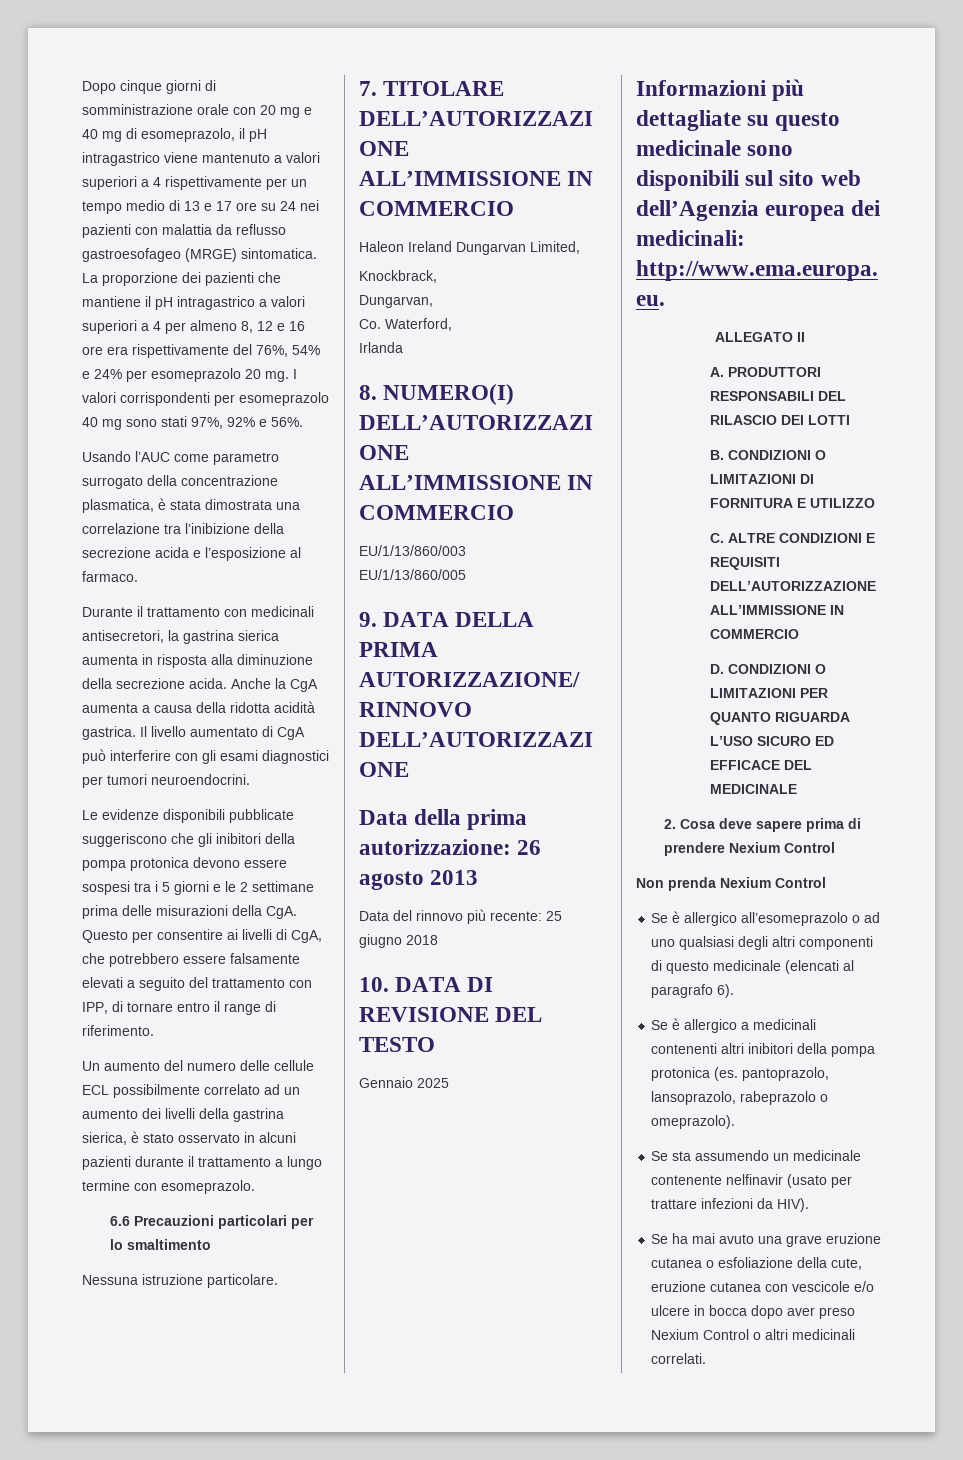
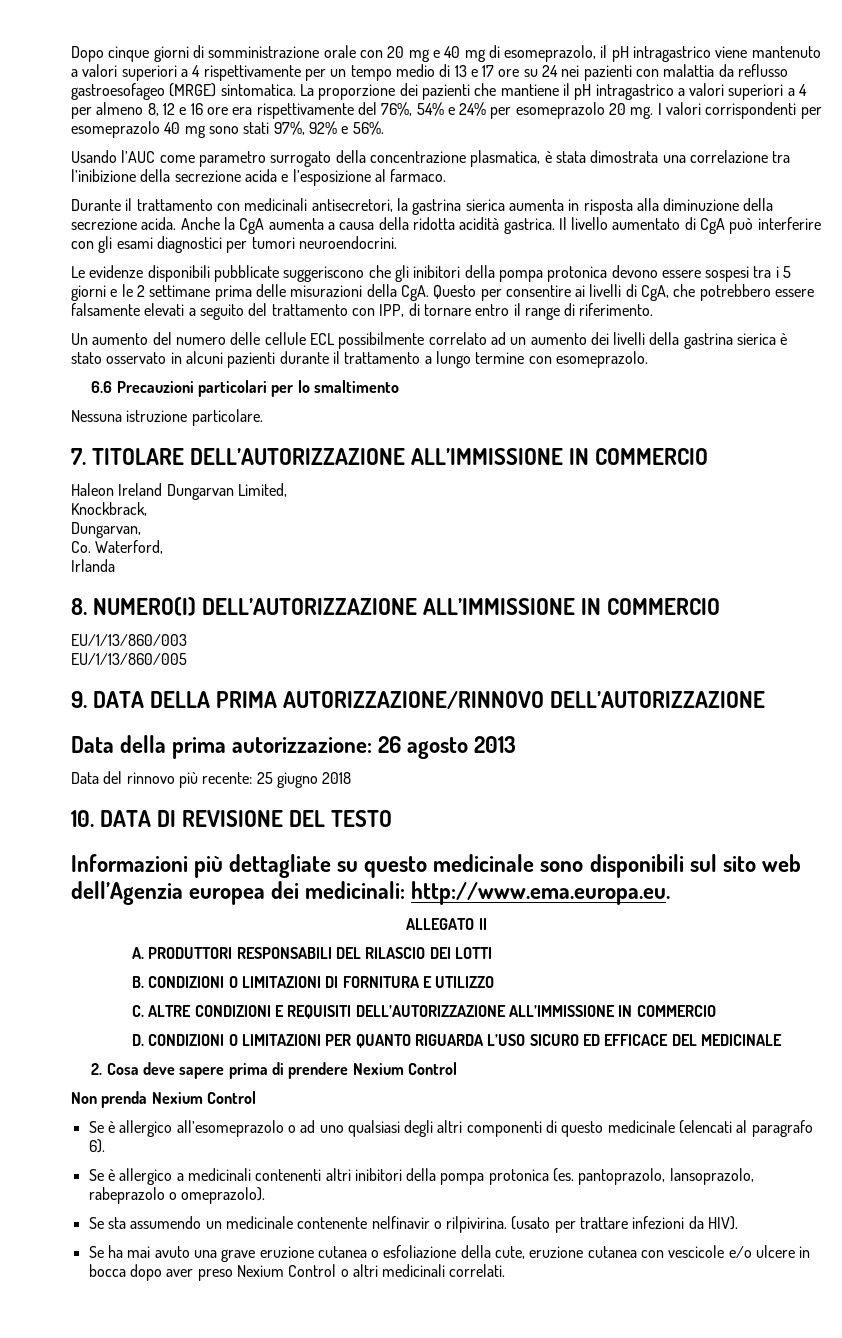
- Un aumento del numero delle cellule ECL possibilmente correlato ad un aumento dei livelli della gastrina sierica, è stato osservato in alcuni pazienti durante il trattamento a lungo termine con esomeprazolo.
+ Un aumento del numero delle cellule ECL possibilmente correlato ad un aumento dei livelli della gastrina sierica è stato osservato in alcuni pazienti durante il trattamento a lungo termine con esomeprazolo.
- Gennaio 2025
- Se sta assumendo un medicinale contenente nelfinavir (usato per trattare infezioni da HIV).
+ Se sta assumendo un medicinale contenente nelfinavir o rilpivirina. (usato per trattare infezioni da HIV).

